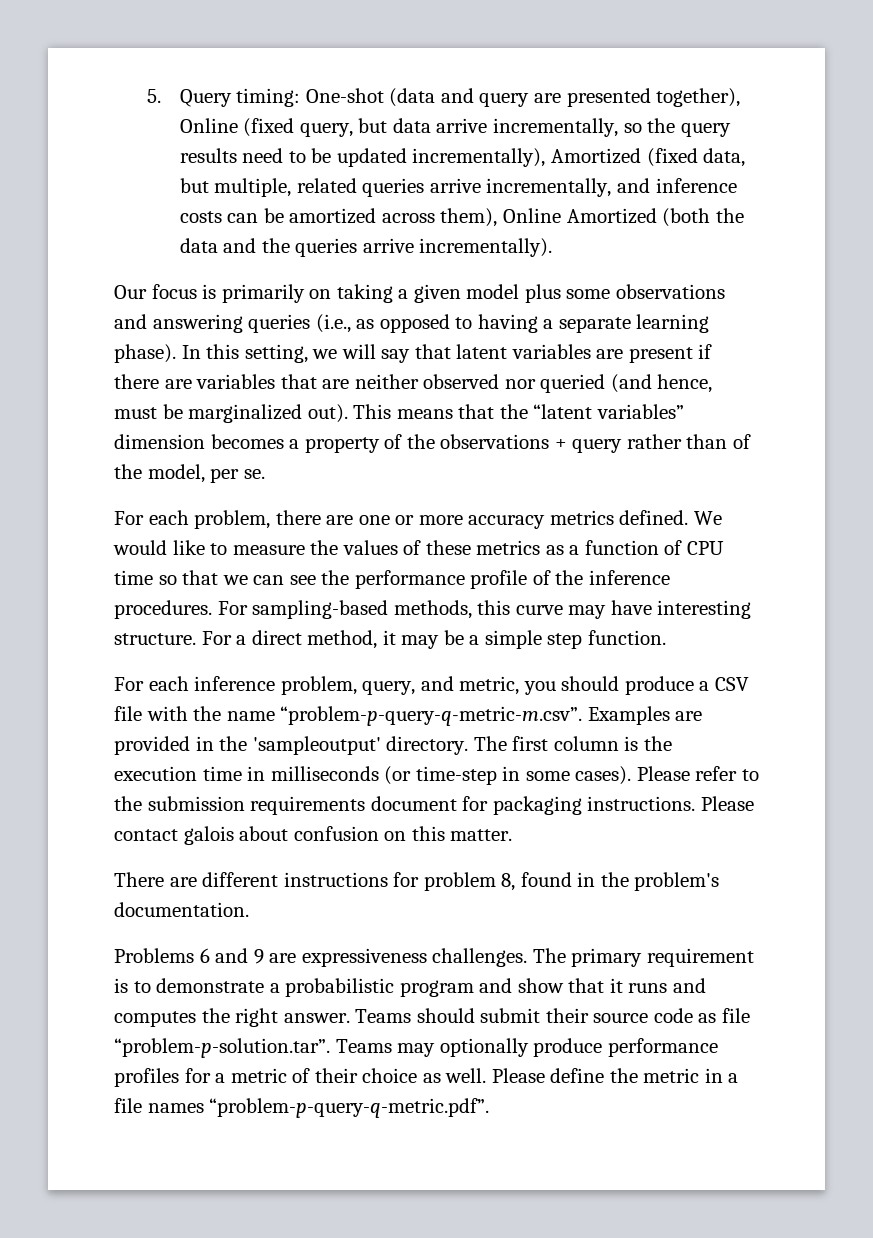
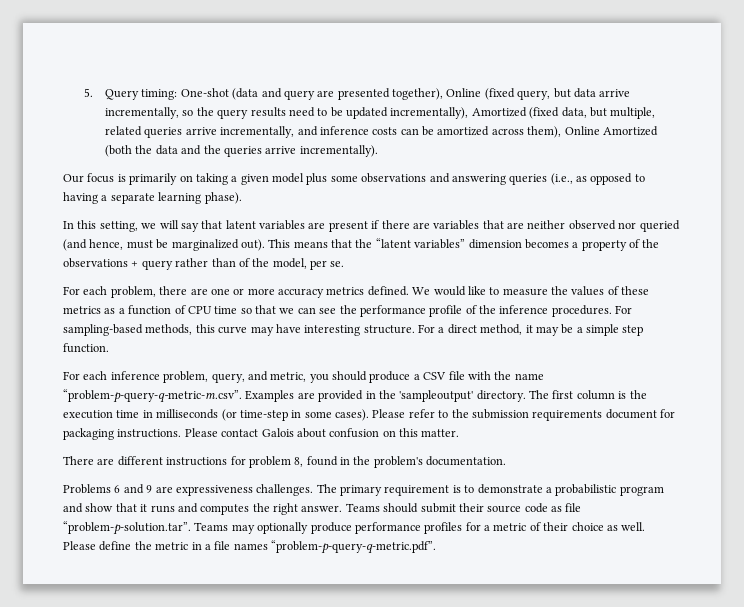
- Our focus is primarily on taking a given model plus some observations and answering queries (i.e., as opposed to having a separate learning phase). In this setting, we will say that latent variables are present if there are variables that are neither observed nor queried (and hence, must be marginalized out).
+ Our focus is primarily on taking a given model plus some observations and answering queries (i.e., as opposed to having a separate learning phase).
+ In this setting, we will say that latent variables are present if there are variables that are neither observed nor queried (and hence, must be marginalized out).
- Please contact galois about confusion on this matter.
+ Please contact Galois about confusion on this matter.

